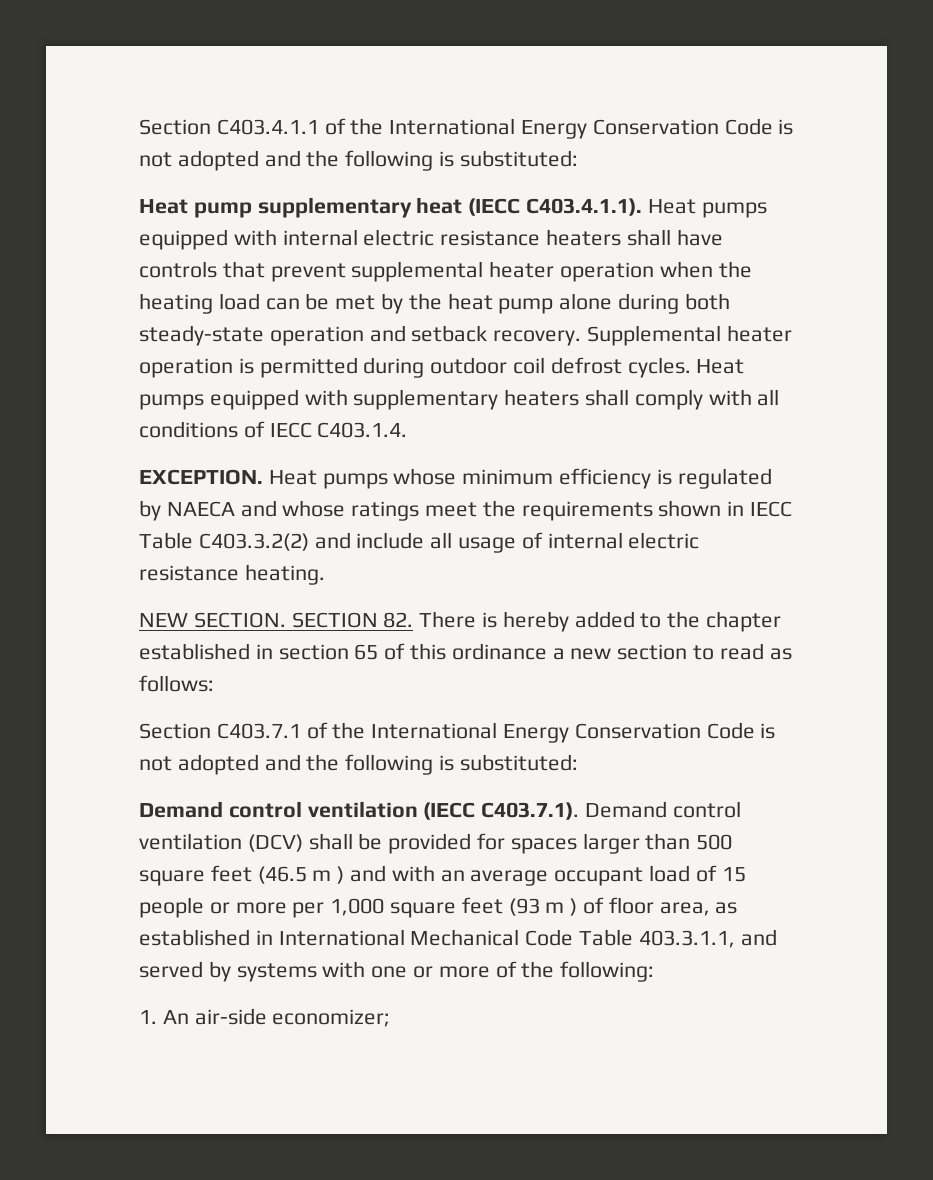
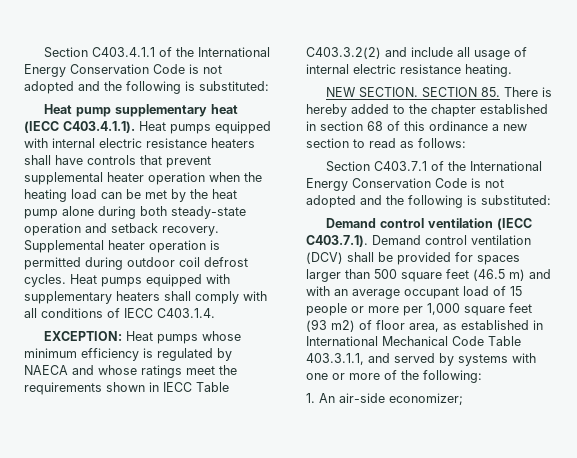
- EXCEPTION. Heat pumps whose minimum efficiency is regulated by NAECA and whose ratings meet the requirements shown in IECC Table C403.3.2(2) and include all usage of internal electric resistance heating.
+ EXCEPTION: Heat pumps whose minimum efficiency is regulated by NAECA and whose ratings meet the requirements shown in IECC Table C403.3.2(2) and include all usage of internal electric resistance heating.
- SECTION 82. There is hereby added to the chapter established in section 65 of this ordinance a new section to read as follows:
+ SECTION 85. There is hereby added to the chapter established in section 68 of this ordinance a new section to read as follows:
- Demand control ventilation (IECC C403.7.1). Demand control ventilation (DCV) shall be provided for spaces larger than 500 square feet (46.5 m ) and with an average occupant load of 15 people or more per 1,000 square feet (93 m ) of floor area, as established in International Mechanical Code Table 403.3.1.1, and served by systems with one or more of the following:
+ Demand control ventilation (IECC C403.7.1). Demand control ventilation (DCV) shall be provided for spaces larger than 500 square feet (46.5 m) and with an average occupant load of 15 people or more per 1,000 square feet (93 m2) of floor area, as established in International Mechanical Code Table 403.3.1.1, and served by systems with one or more of the following:

